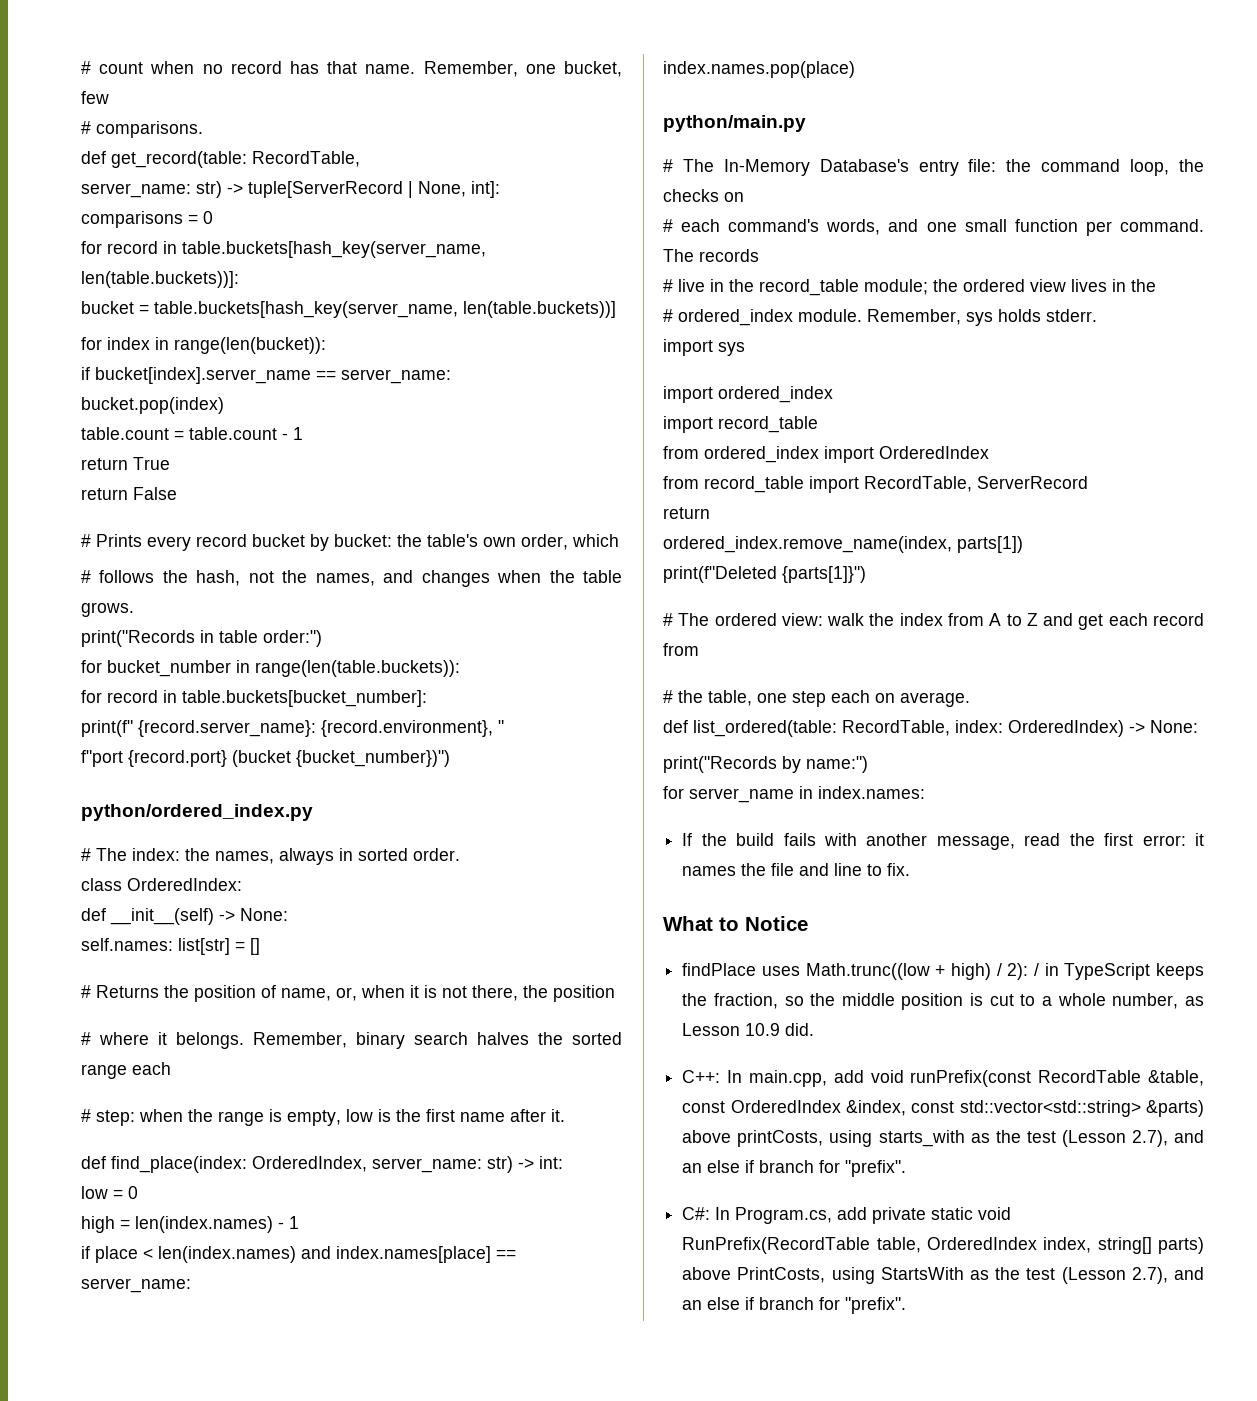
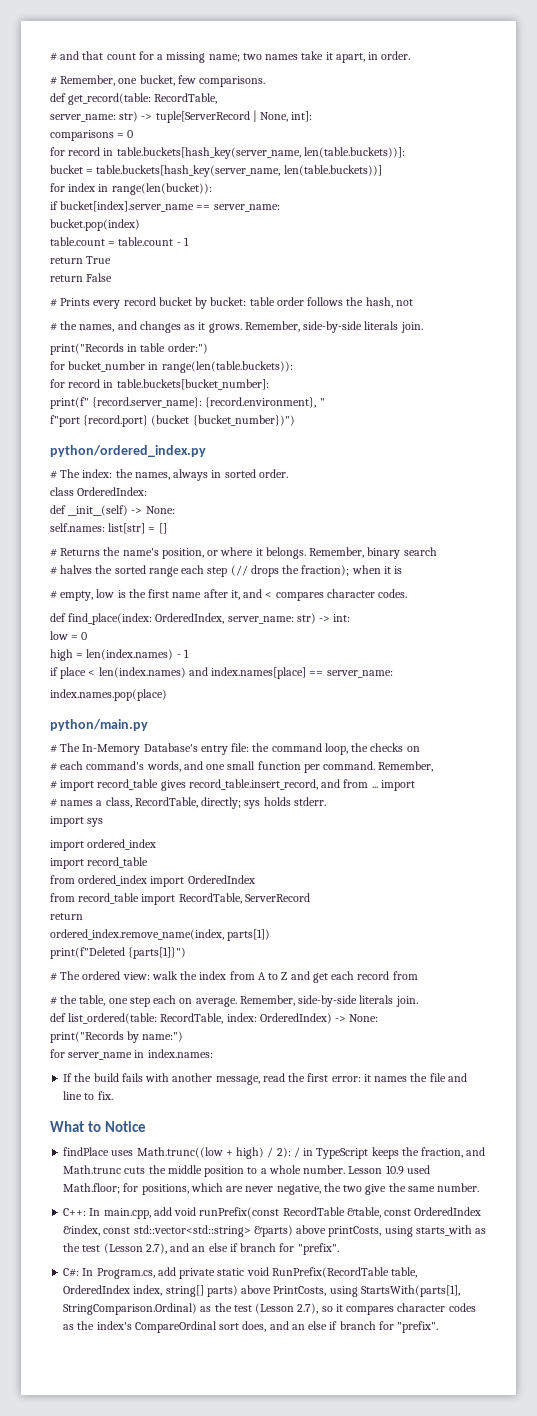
- # count when no record has that name. Remember, one bucket, few
- # comparisons.
+ # and that count for a missing name; two names take it apart, in order.
+ # Remember, one bucket, few comparisons.
- # Prints every record bucket by bucket: the table's own order, which
- # follows the hash, not the names, and changes when the table grows.
+ # Prints every record bucket by bucket: table order follows the hash, not
+ # the names, and changes as it grows. Remember, side-by-side literals join.
- # Returns the position of name, or, when it is not there, the position
- # where it belongs.
+ # Returns the name's position, or where it belongs.
- Remember, binary search halves the sorted range each
- # step: when the range is empty, low is the first name after it.
+ Remember, binary search
+ # halves the sorted range each step (// drops the fraction); when it is
+ # empty, low is the first name after it, and < compares character codes.
- # each command's words, and one small function per command. The records
- # live in the record_table module; the ordered view lives in the
- # ordered_index module. Remember, sys holds stderr.
+ # each command's words, and one small function per command. Remember,
+ # import record_table gives record_table.insert_record, and from ... import
+ # names a class, RecordTable, directly; sys holds stderr.
- # the table, one step each on average.
+ # the table, one step each on average. Remember, side-by-side literals join.
- findPlace uses Math.trunc((low + high) / 2): / in TypeScript keeps the fraction, so the middle position is cut to a whole number, as Lesson 10.9 did.
+ findPlace uses Math.trunc((low + high) / 2): / in TypeScript keeps the fraction, and Math.trunc cuts the middle position to a whole number. Lesson 10.9 used Math.floor; for positions, which are never negative, the two give the same number.
- C#: In Program.cs, add private static void RunPrefix(RecordTable table, OrderedIndex index, string[] parts) above PrintCosts, using StartsWith as the test (Lesson 2.7), and an else if branch for "prefix".
+ C#: In Program.cs, add private static void RunPrefix(RecordTable table, OrderedIndex index, string[] parts) above PrintCosts, using StartsWith(parts[1], StringComparison.Ordinal) as the test (Lesson 2.7), so it compares character codes as the index's CompareOrdinal sort does, and an else if branch for "prefix".

